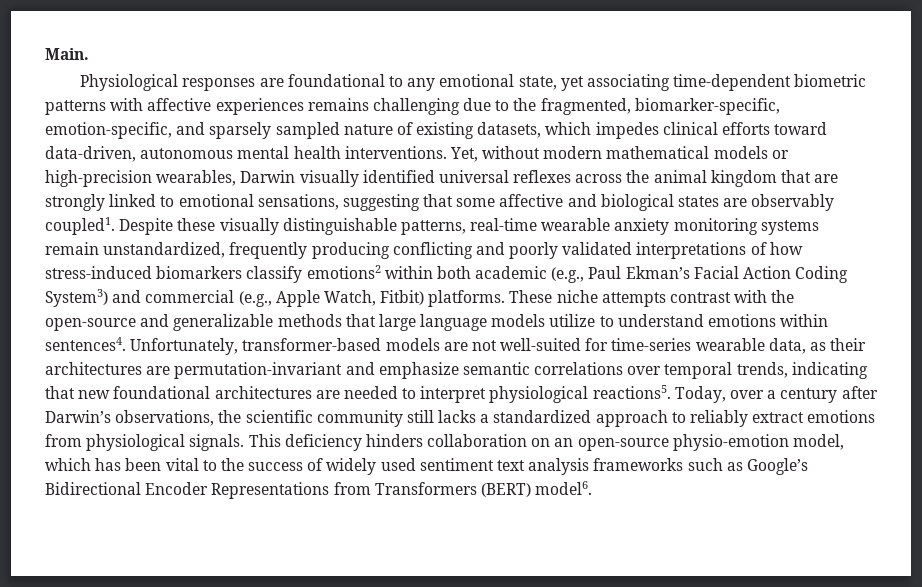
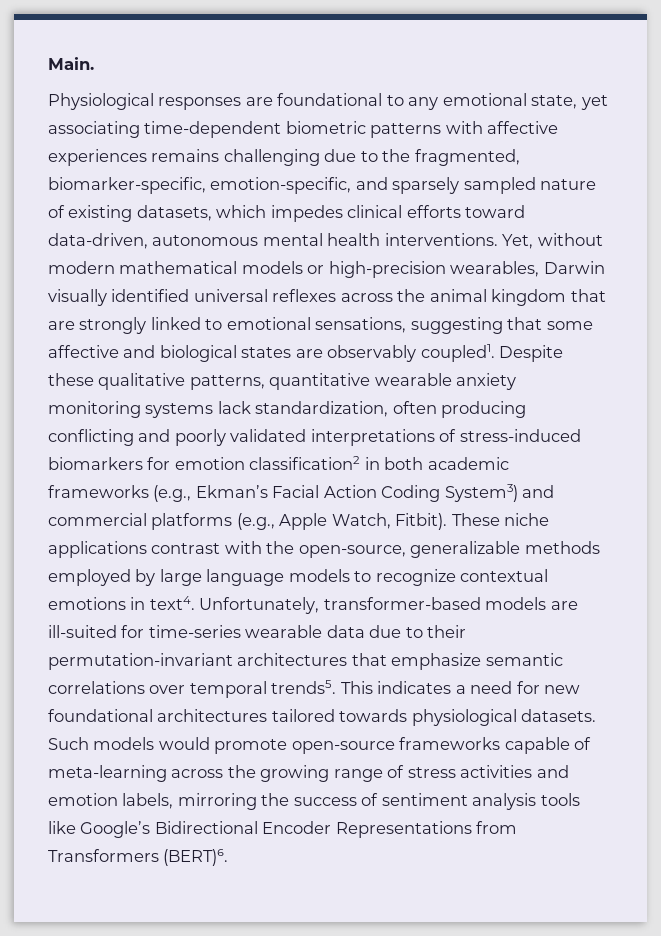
- Despite these visually distinguishable patterns, real-time wearable anxiety monitoring systems remain unstandardized, frequently producing conflicting and poorly validated interpretations of how stress-induced biomarkers classify emotions2 within both academic (e.g., Paul Ekman’s Facial Action Coding System3) and commercial (e.g., Apple Watch, Fitbit) platforms.
+ Despite these qualitative patterns, quantitative wearable anxiety monitoring systems lack standardization, often producing conflicting and poorly validated interpretations of stress-induced biomarkers for emotion classification2 in both academic frameworks (e.g., Ekman’s Facial Action Coding System3) and commercial platforms (e.g., Apple Watch, Fitbit).
- These niche attempts contrast with the open-source and generalizable methods that large language models utilize to understand emotions within sentences4.
+ These niche applications contrast with the open-source, generalizable methods employed by large language models to recognize contextual emotions in text4.
- Unfortunately, transformer-based models are not well-suited for time-series wearable data, as their architectures are permutation-invariant and emphasize semantic correlations over temporal trends, indicating that new foundational architectures are needed to interpret physiological reactions5. Today, over a century after Darwin’s observations, the scientific community still lacks a standardized approach to reliably extract emotions from physiological signals. This deficiency hinders collaboration on an open-source physio-emotion model, which has been vital to the success of widely used sentiment text analysis frameworks such as Google’s Bidirectional Encoder Representations from Transformers (BERT) model6.
+ Unfortunately, transformer-based models are ill-suited for time-series wearable data due to their permutation-invariant architectures that emphasize semantic correlations over temporal trends5. This indicates a need for new foundational architectures tailored towards physiological datasets. Such models would promote open-source frameworks capable of meta-learning across the growing range of stress activities and emotion labels, mirroring the success of sentiment analysis tools like Google’s Bidirectional Encoder Representations from Transformers (BERT)⁶.

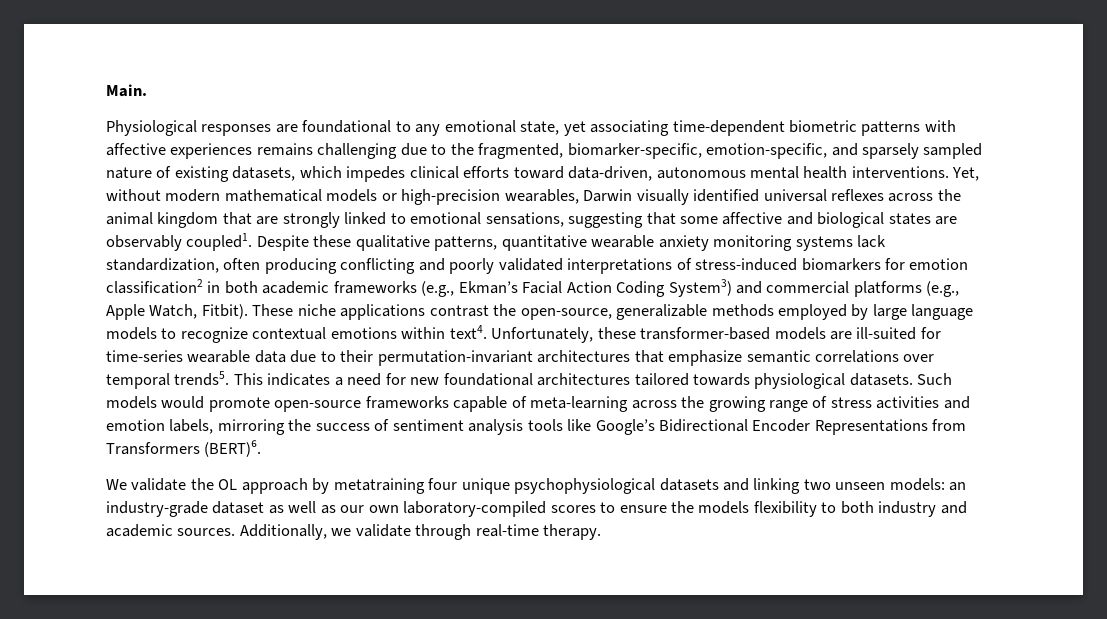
- These niche applications contrast with the open-source, generalizable methods employed by large language models to recognize contextual emotions in text4.
+ These niche applications contrast the open-source, generalizable methods employed by large language models to recognize contextual emotions within text4.
- Unfortunately, transformer-based models are ill-suited for time-series wearable data due to their permutation-invariant architectures that emphasize semantic correlations over temporal trends5.
+ Unfortunately, these transformer-based models are ill-suited for time-series wearable data due to their permutation-invariant architectures that emphasize semantic correlations over temporal trends5.
+ We validate the OL approach by metatraining four unique psychophysiological datasets and linking two unseen models: an industry-grade dataset as well as our own laboratory-compiled scores to ensure the models flexibility to both industry and academic sources. Additionally, we validate through real-time therapy.

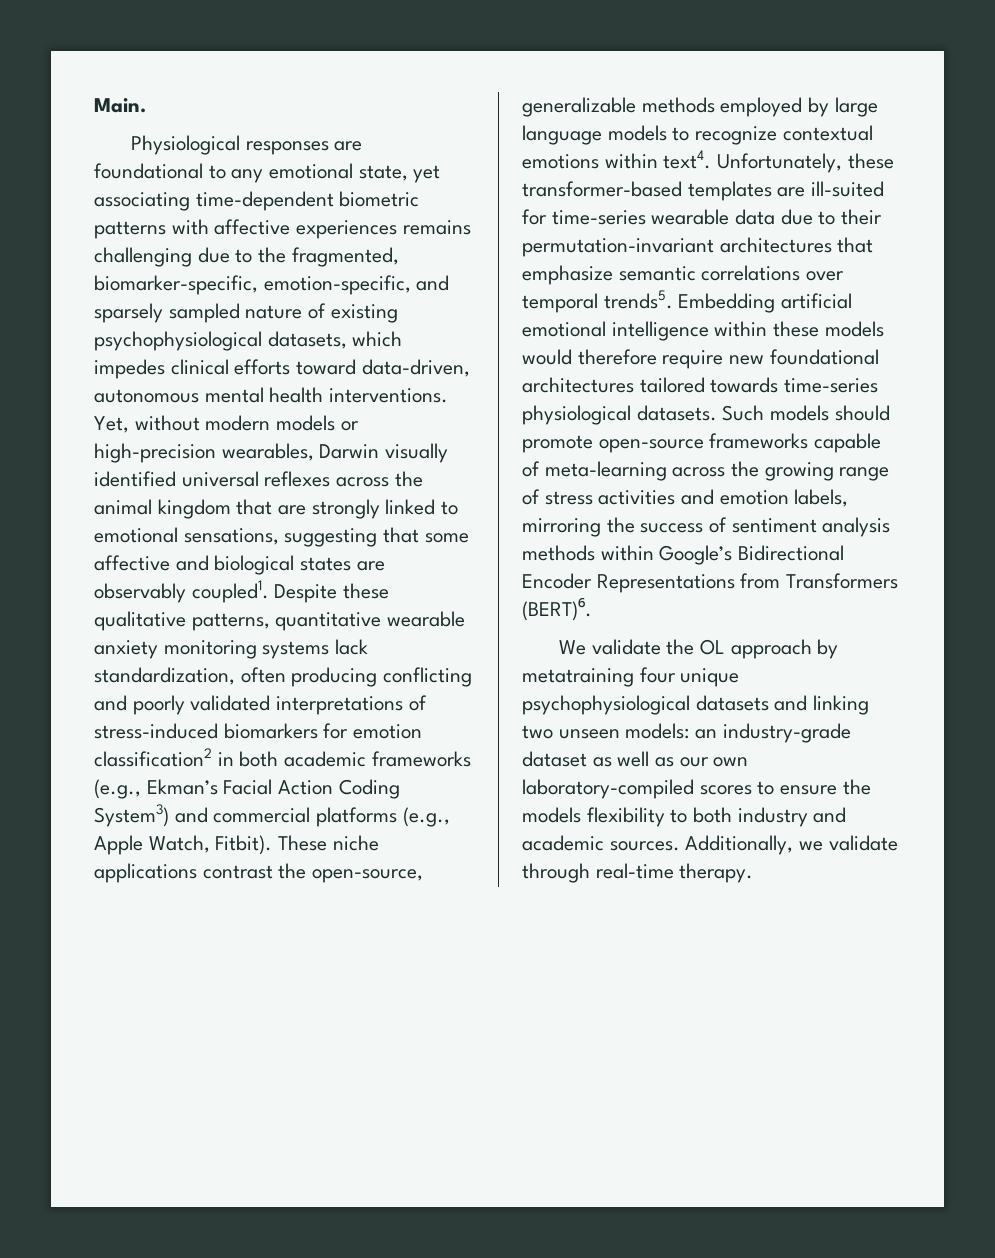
- Physiological responses are foundational to any emotional state, yet associating time-dependent biometric patterns with affective experiences remains challenging due to the fragmented, biomarker-specific, emotion-specific, and sparsely sampled nature of existing datasets, which impedes clinical efforts toward data-driven, autonomous mental health interventions.
+ Physiological responses are foundational to any emotional state, yet associating time-dependent biometric patterns with affective experiences remains challenging due to the fragmented, biomarker-specific, emotion-specific, and sparsely sampled nature of existing psychophysiological datasets, which impedes clinical efforts toward data-driven, autonomous mental health interventions.
- Yet, without modern mathematical models or high-precision wearables, Darwin visually identified universal reflexes across the animal kingdom that are strongly linked to emotional sensations, suggesting that some affective and biological states are observably coupled1.
+ Yet, without modern models or high-precision wearables, Darwin visually identified universal reflexes across the animal kingdom that are strongly linked to emotional sensations, suggesting that some affective and biological states are observably coupled1.
- Unfortunately, these transformer-based models are ill-suited for time-series wearable data due to their permutation-invariant architectures that emphasize semantic correlations over temporal trends5.
+ Unfortunately, these transformer-based templates are ill-suited for time-series wearable data due to their permutation-invariant architectures that emphasize semantic correlations over temporal trends5.
- This indicates a need for new foundational architectures tailored towards physiological datasets.
+ Embedding artificial emotional intelligence within these models would therefore require new foundational architectures tailored towards time-series physiological datasets.
- Such models would promote open-source frameworks capable of meta-learning across the growing range of stress activities and emotion labels, mirroring the success of sentiment analysis tools like Google’s Bidirectional Encoder Representations from Transformers (BERT)⁶.
+ Such models should promote open-source frameworks capable of meta-learning across the growing range of stress activities and emotion labels, mirroring the success of sentiment analysis methods within Google’s Bidirectional Encoder Representations from Transformers (BERT)⁶.

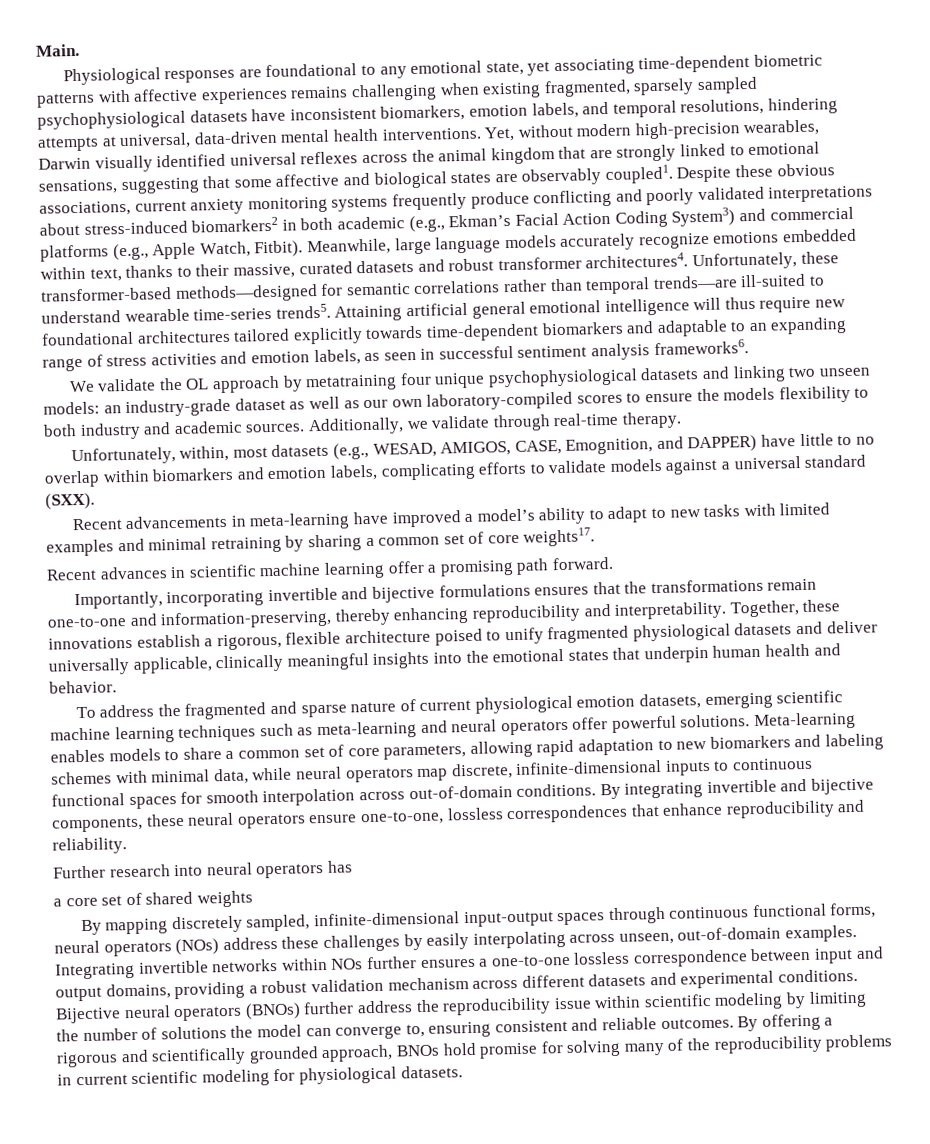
- Physiological responses are foundational to any emotional state, yet associating time-dependent biometric patterns with affective experiences remains challenging due to the fragmented, biomarker-specific, emotion-specific, and sparsely sampled nature of existing psychophysiological datasets, which impedes clinical efforts toward data-driven, autonomous mental health interventions.
+ Physiological responses are foundational to any emotional state, yet associating time-dependent biometric patterns with affective experiences remains challenging when existing fragmented, sparsely sampled psychophysiological datasets have inconsistent biomarkers, emotion labels, and temporal resolutions, hindering attempts at universal, data-driven mental health interventions.
- Yet, without modern models or high-precision wearables, Darwin visually identified universal reflexes across the animal kingdom that are strongly linked to emotional sensations, suggesting that some affective and biological states are observably coupled1.
+ Yet, without modern high-precision wearables, Darwin visually identified universal reflexes across the animal kingdom that are strongly linked to emotional sensations, suggesting that some affective and biological states are observably coupled1.
- Despite these qualitative patterns, quantitative wearable anxiety monitoring systems lack standardization, often producing conflicting and poorly validated interpretations of stress-induced biomarkers for emotion classification2 in both academic frameworks (e.g., Ekman’s Facial Action Coding System3) and commercial platforms (e.g., Apple Watch, Fitbit).
+ Despite these obvious associations, current anxiety monitoring systems frequently produce conflicting and poorly validated interpretations about stress-induced biomarkers2 in both academic (e.g., Ekman’s Facial Action Coding System3) and commercial platforms (e.g., Apple Watch, Fitbit).
- These niche applications contrast the open-source, generalizable methods employed by large language models to recognize contextual emotions within text4. Unfortunately, these transformer-based templates are ill-suited for time-series wearable data due to their permutation-invariant architectures that emphasize semantic correlations over temporal trends5. Embedding artificial emotional intelligence within these models would therefore require new foundational architectures tailored towards time-series physiological datasets. Such models should promote open-source frameworks capable of meta-learning across the growing range of stress activities and emotion labels, mirroring the success of sentiment analysis methods within Google’s Bidirectional Encoder Representations from Transformers (BERT)⁶.
+ Meanwhile, large language models accurately recognize emotions embedded within text, thanks to their massive, curated datasets and robust transformer architectures4. Unfortunately, these transformer-based methods—designed for semantic correlations rather than temporal trends—are ill-suited to understand wearable time-series trends5. Attaining artificial general emotional intelligence will thus require new foundational architectures tailored explicitly towards time-dependent biomarkers and adaptable to an expanding range of stress activities and emotion labels, as seen in successful sentiment analysis frameworks6.
+ Unfortunately, within, most datasets (e.g., WESAD, AMIGOS, CASE, Emognition, and DAPPER) have little to no overlap within biomarkers and emotion labels, complicating efforts to validate models against a universal standard (SXX).
+ Recent advancements in meta-learning have improved a model’s ability to adapt to new tasks with limited examples and minimal retraining by sharing a common set of core weights17.
+ Recent advances in scientific machine learning offer a promising path forward.
+ Importantly, incorporating invertible and bijective formulations ensures that the transformations remain one-to-one and information-preserving, thereby enhancing reproducibility and interpretability. Together, these innovations establish a rigorous, flexible architecture poised to unify fragmented physiological datasets and deliver universally applicable, clinically meaningful insights into the emotional states that underpin human health and behavior.
+ To address the fragmented and sparse nature of current physiological emotion datasets, emerging scientific machine learning techniques such as meta-learning and neural operators offer powerful solutions. Meta-learning enables models to share a common set of core parameters, allowing rapid adaptation to new biomarkers and labeling schemes with minimal data, while neural operators map discrete, infinite-dimensional inputs to continuous functional spaces for smooth interpolation across out-of-domain conditions. By integrating invertible and bijective components, these neural operators ensure one-to-one, lossless correspondences that enhance reproducibility and reliability.
+ Further research into neural operators has
+ a core set of shared weights
+ By mapping discretely sampled, infinite-dimensional input-output spaces through continuous functional forms, neural operators (NOs) address these challenges by easily interpolating across unseen, out-of-domain examples. Integrating invertible networks within NOs further ensures a one-to-one lossless correspondence between input and output domains, providing a robust validation mechanism across different datasets and experimental conditions. Bijective neural operators (BNOs) further address the reproducibility issue within scientific modeling by limiting the number of solutions the model can converge to, ensuring consistent and reliable outcomes. By offering a rigorous and scientifically grounded approach, BNOs hold promise for solving many of the reproducibility problems in current scientific modeling for physiological datasets.

